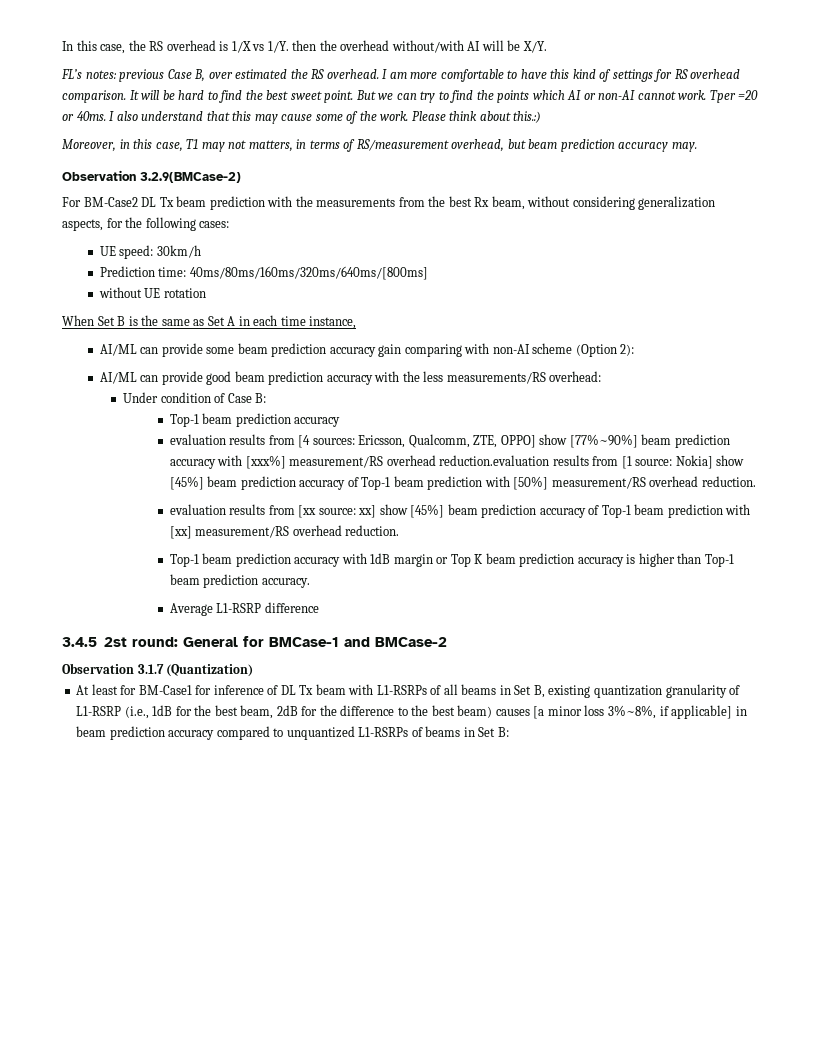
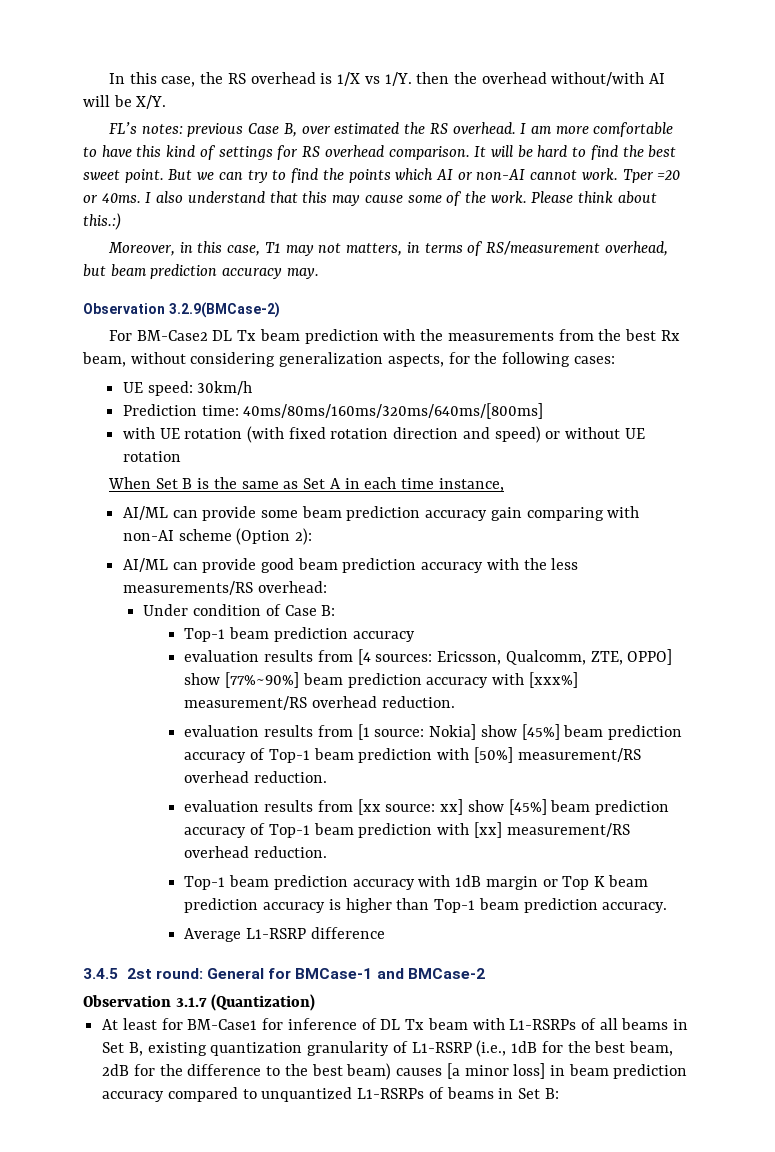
- without UE rotation
+ with UE rotation (with fixed rotation direction and speed) or without UE rotation
- evaluation results from [4 sources: Ericsson, Qualcomm, ZTE, OPPO] show [77%~90%] beam prediction accuracy with [xxx%] measurement/RS overhead reduction.evaluation results from [1 source: Nokia] show [45%] beam prediction accuracy of Top-1 beam prediction with [50%] measurement/RS overhead reduction.
+ evaluation results from [4 sources: Ericsson, Qualcomm, ZTE, OPPO] show [77%~90%] beam prediction accuracy with [xxx%] measurement/RS overhead reduction.
+ evaluation results from [1 source: Nokia] show [45%] beam prediction accuracy of Top-1 beam prediction with [50%] measurement/RS overhead reduction.
- At least for BM-Case1 for inference of DL Tx beam with L1-RSRPs of all beams in Set B, existing quantization granularity of L1-RSRP (i.e., 1dB for the best beam, 2dB for the difference to the best beam) causes [a minor loss 3%~8%, if applicable] in beam prediction accuracy compared to unquantized L1-RSRPs of beams in Set B:
+ At least for BM-Case1 for inference of DL Tx beam with L1-RSRPs of all beams in Set B, existing quantization granularity of L1-RSRP (i.e., 1dB for the best beam, 2dB for the difference to the best beam) causes [a minor loss] in beam prediction accuracy compared to unquantized L1-RSRPs of beams in Set B:

